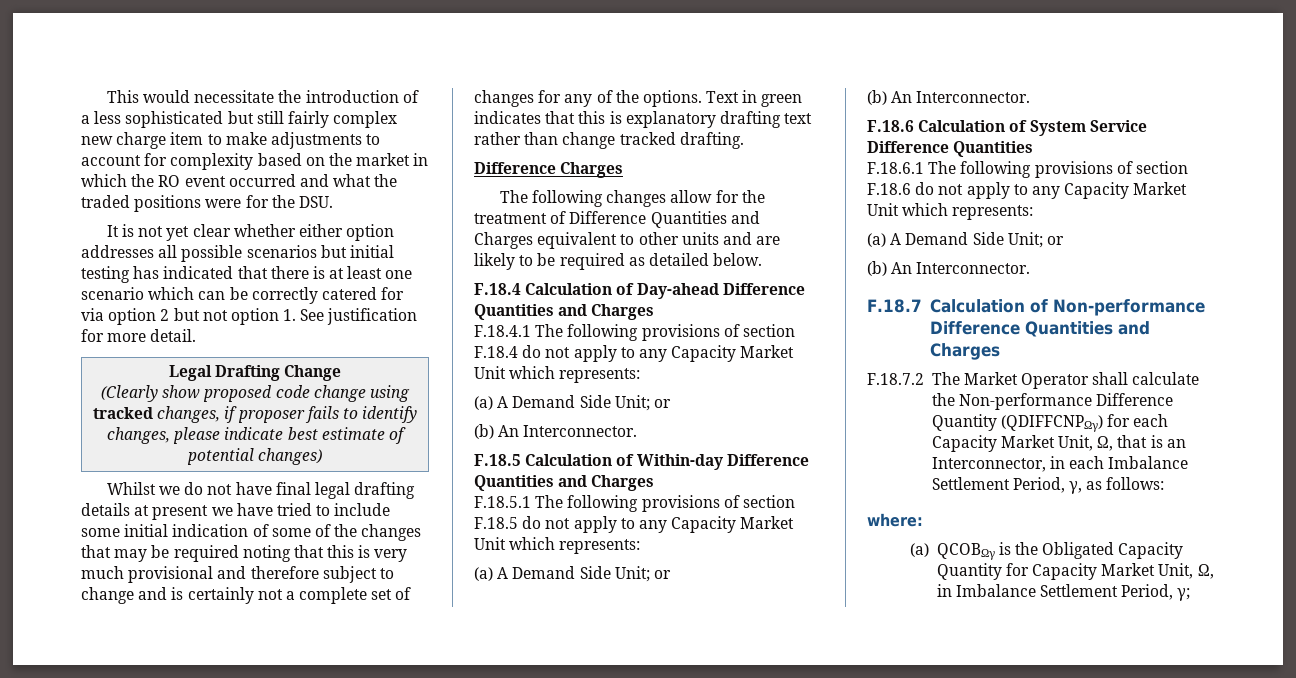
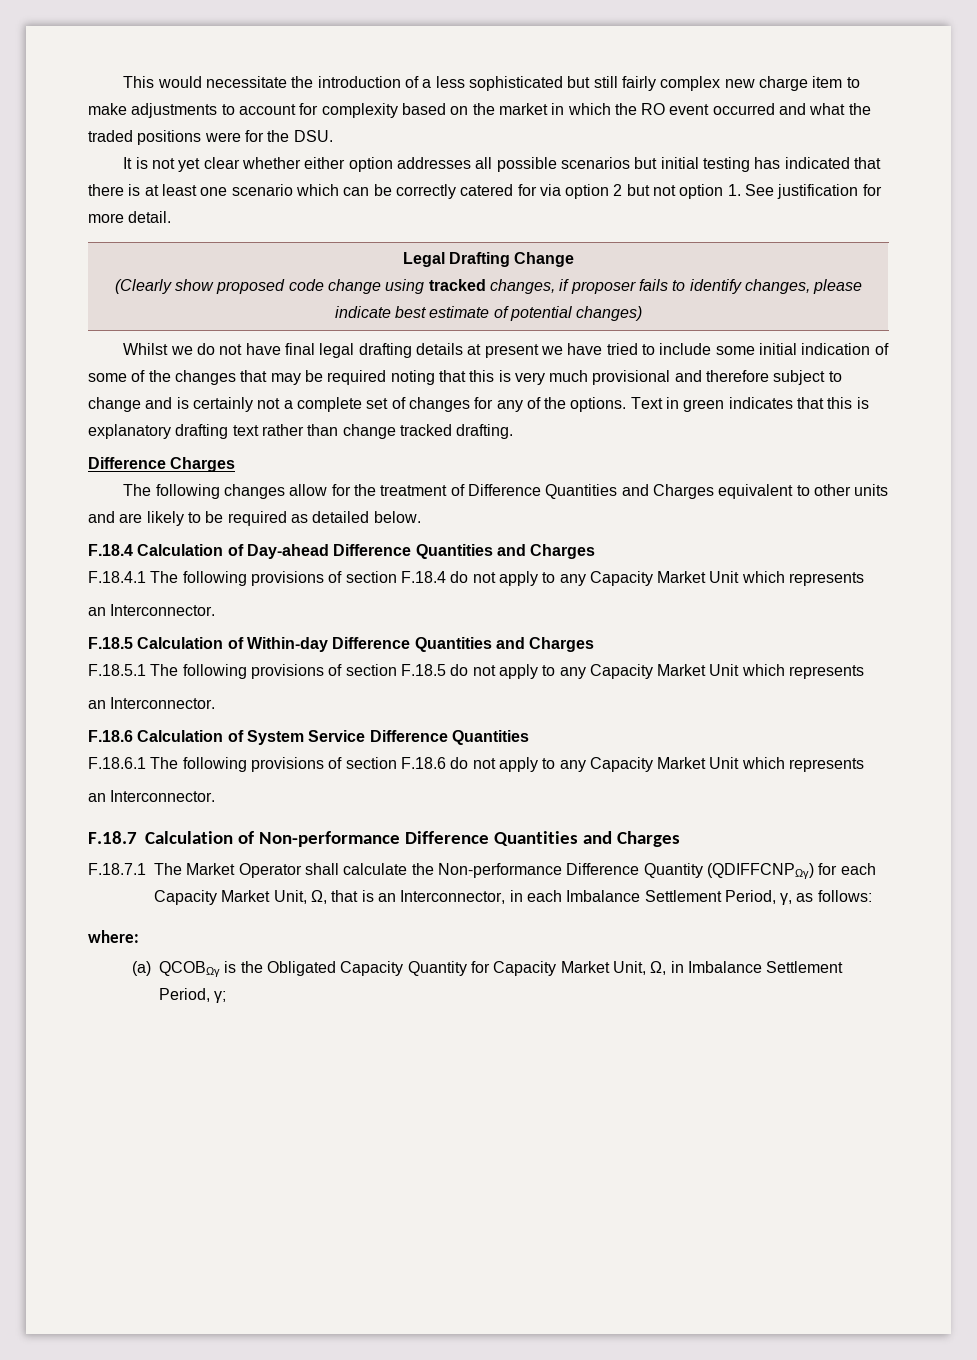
- F.18.4.1 The following provisions of section F.18.4 do not apply to any Capacity Market Unit which represents:
- (a) A Demand Side Unit; or
- (b) An Interconnector.
+ F.18.4.1 The following provisions of section F.18.4 do not apply to any Capacity Market Unit which represents
+ an Interconnector.
- F.18.5.1 The following provisions of section F.18.5 do not apply to any Capacity Market Unit which represents:
- (a) A Demand Side Unit; or
- (b) An Interconnector.
+ F.18.5.1 The following provisions of section F.18.5 do not apply to any Capacity Market Unit which represents
+ an Interconnector.
- F.18.6.1 The following provisions of section F.18.6 do not apply to any Capacity Market Unit which represents:
- (a) A Demand Side Unit; or
- (b) An Interconnector.
+ F.18.6.1 The following provisions of section F.18.6 do not apply to any Capacity Market Unit which represents
+ an Interconnector.
- F.18.7.2 The Market Operator shall calculate the Non-performance Difference Quantity (QDIFFCNPΩγ) for each Capacity Market Unit, Ω, that is an Interconnector, in each Imbalance Settlement Period, γ, as follows:
+ F.18.7.1 The Market Operator shall calculate the Non-performance Difference Quantity (QDIFFCNPΩγ) for each Capacity Market Unit, Ω, that is an Interconnector, in each Imbalance Settlement Period, γ, as follows:

